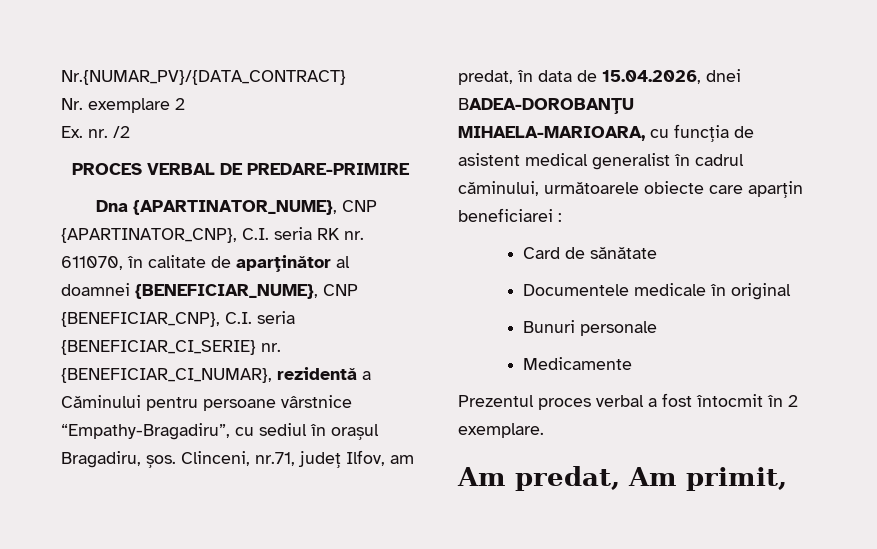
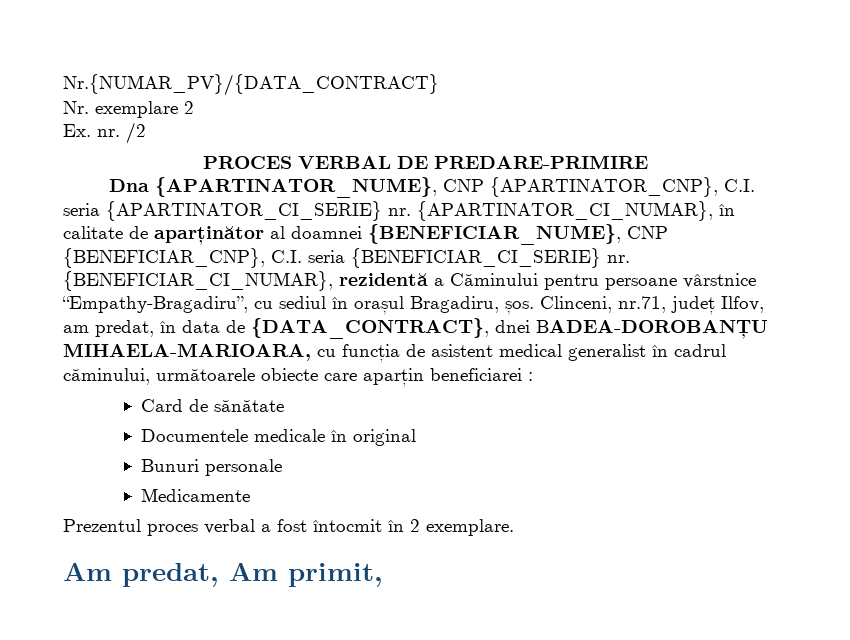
- Dna {APARTINATOR_NUME}, CNP {APARTINATOR_CNP}, C.I. seria RK nr. 611070, în calitate de aparținător al doamnei {BENEFICIAR_NUME}, CNP {BENEFICIAR_CNP}, C.I. seria {BENEFICIAR_CI_SERIE} nr. {BENEFICIAR_CI_NUMAR}, rezidentă a Căminului pentru persoane vârstnice “Empathy-Bragadiru”, cu sediul în orașul Bragadiru, șos.
+ Dna {APARTINATOR_NUME}, CNP {APARTINATOR_CNP}, C.I. seria {APARTINATOR_CI_SERIE} nr. {APARTINATOR_CI_NUMAR}, în calitate de aparținător al doamnei {BENEFICIAR_NUME}, CNP {BENEFICIAR_CNP}, C.I. seria {BENEFICIAR_CI_SERIE} nr. {BENEFICIAR_CI_NUMAR}, rezidentă a Căminului pentru persoane vârstnice “Empathy-Bragadiru”, cu sediul în orașul Bragadiru, șos.
- Clinceni, nr.71, județ Ilfov, am predat, în data de 15.04.2026, dnei BADEA-DOROBANȚU MIHAELA-MARIOARA, cu funcția de asistent medical generalist în cadrul căminului, următoarele obiecte care aparțin beneficiarei :
+ Clinceni, nr.71, județ Ilfov, am predat, în data de {DATA_CONTRACT}, dnei BADEA-DOROBANȚU MIHAELA-MARIOARA, cu funcția de asistent medical generalist în cadrul căminului, următoarele obiecte care aparțin beneficiarei :

